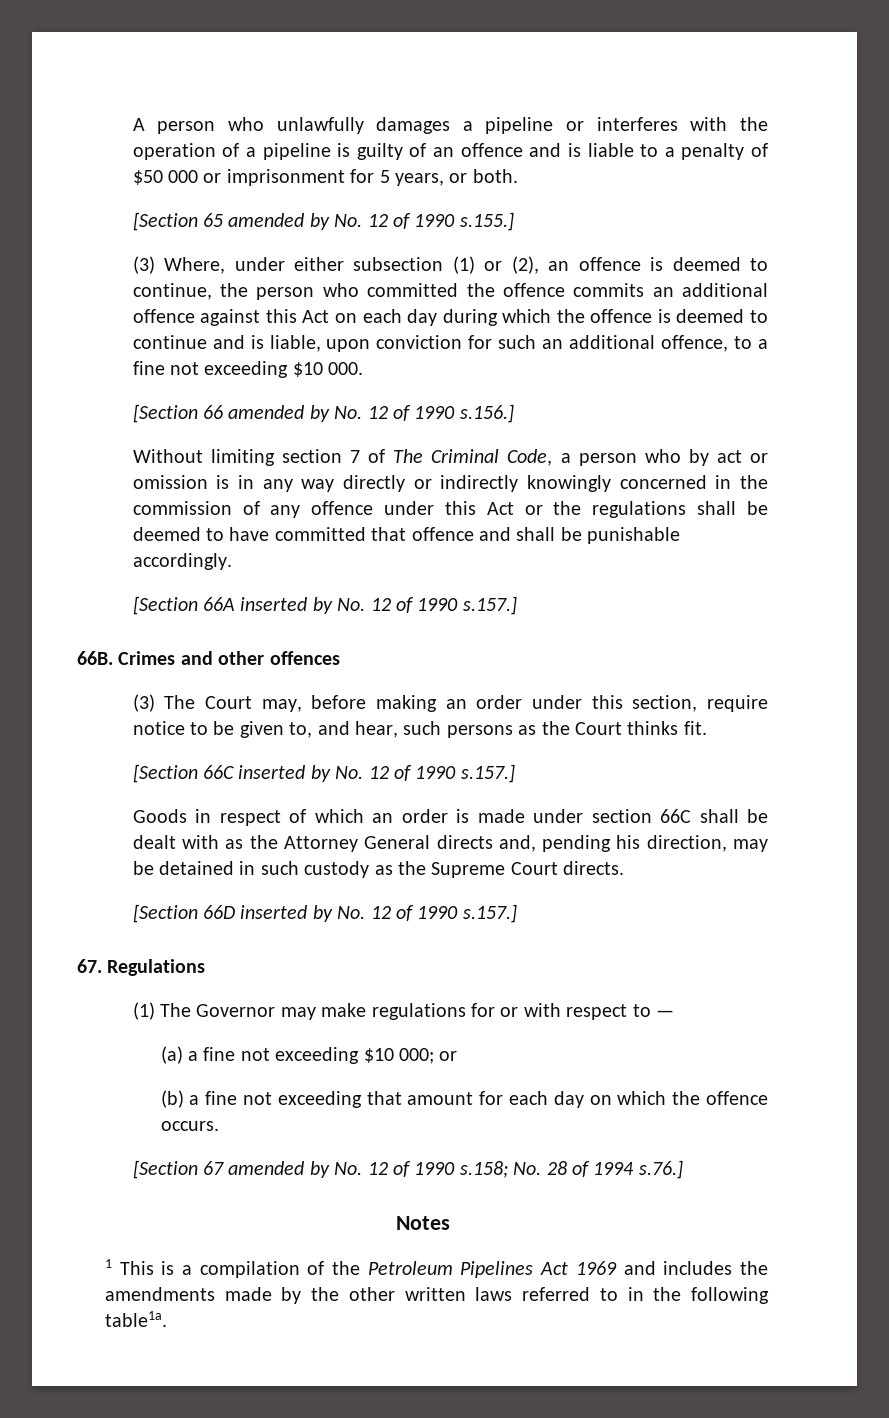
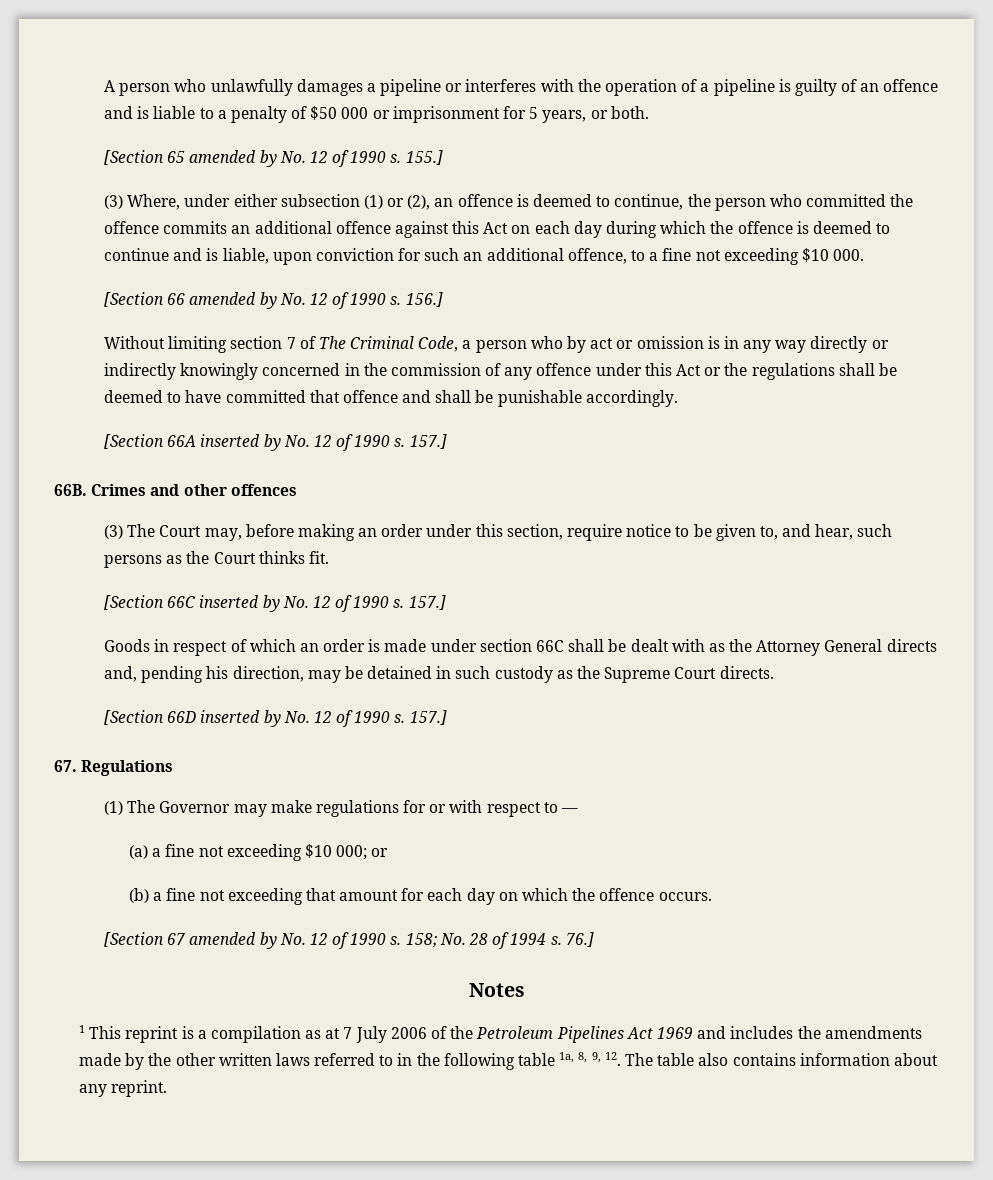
- [Section 65 amended by No. 12 of 1990 s.155.]
+ [Section 65 amended by No. 12 of 1990 s. 155.]
- [Section 66 amended by No. 12 of 1990 s.156.]
+ [Section 66 amended by No. 12 of 1990 s. 156.]
- [Section 66A inserted by No. 12 of 1990 s.157.]
+ [Section 66A inserted by No. 12 of 1990 s. 157.]
- [Section 66C inserted by No. 12 of 1990 s.157.]
+ [Section 66C inserted by No. 12 of 1990 s. 157.]
- [Section 66D inserted by No. 12 of 1990 s.157.]
+ [Section 66D inserted by No. 12 of 1990 s. 157.]
- [Section 67 amended by No. 12 of 1990 s.158; No. 28 of 1994 s.76.]
+ [Section 67 amended by No. 12 of 1990 s. 158; No. 28 of 1994 s. 76.]
- 1 This is a compilation of the Petroleum Pipelines Act 1969 and includes the amendments made by the other written laws referred to in the following table1a.
+ 1 This reprint is a compilation as at 7 July 2006 of the Petroleum Pipelines Act 1969 and includes the amendments made by the other written laws referred to in the following table 1a, 8, 9, 12. The table also contains information about any reprint.

